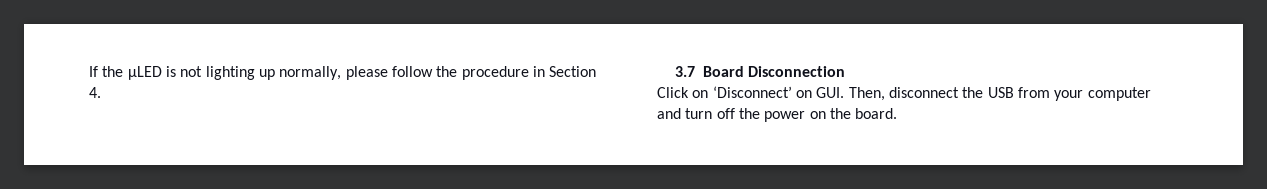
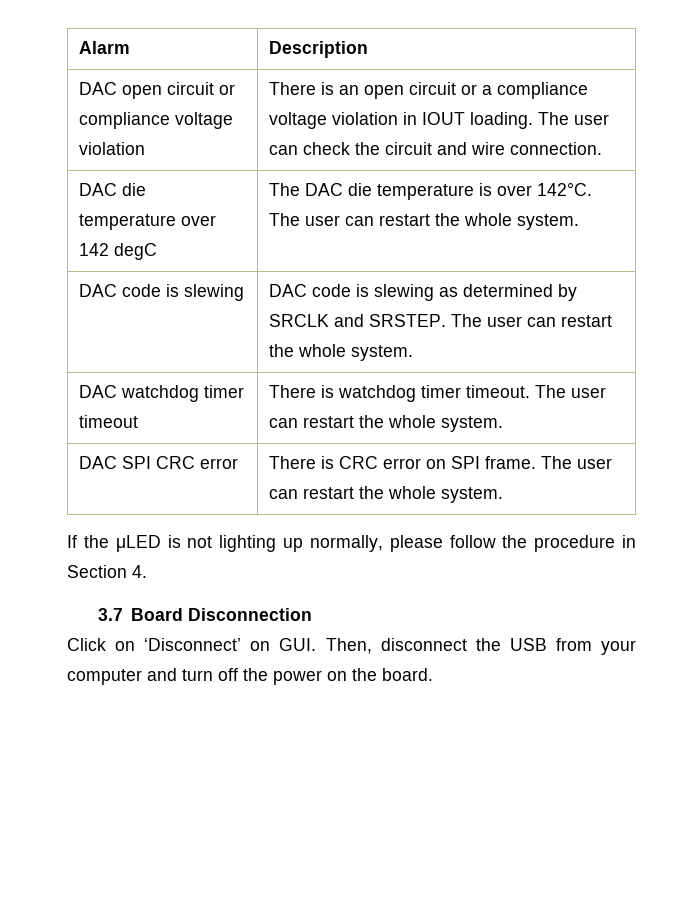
+ Alarm | Description
+ DAC open circuit or compliance voltage violation | There is an open circuit or a compliance voltage violation in IOUT loading. The user can check the circuit and wire connection.
+ DAC die temperature over 142 degC | The DAC die temperature is over 142°C. The user can restart the whole system.
+ DAC code is slewing | DAC code is slewing as determined by SRCLK and SRSTEP. The user can restart the whole system.
+ DAC watchdog timer timeout | There is watchdog timer timeout. The user can restart the whole system.
+ DAC SPI CRC error | There is CRC error on SPI frame. The user can restart the whole system.

